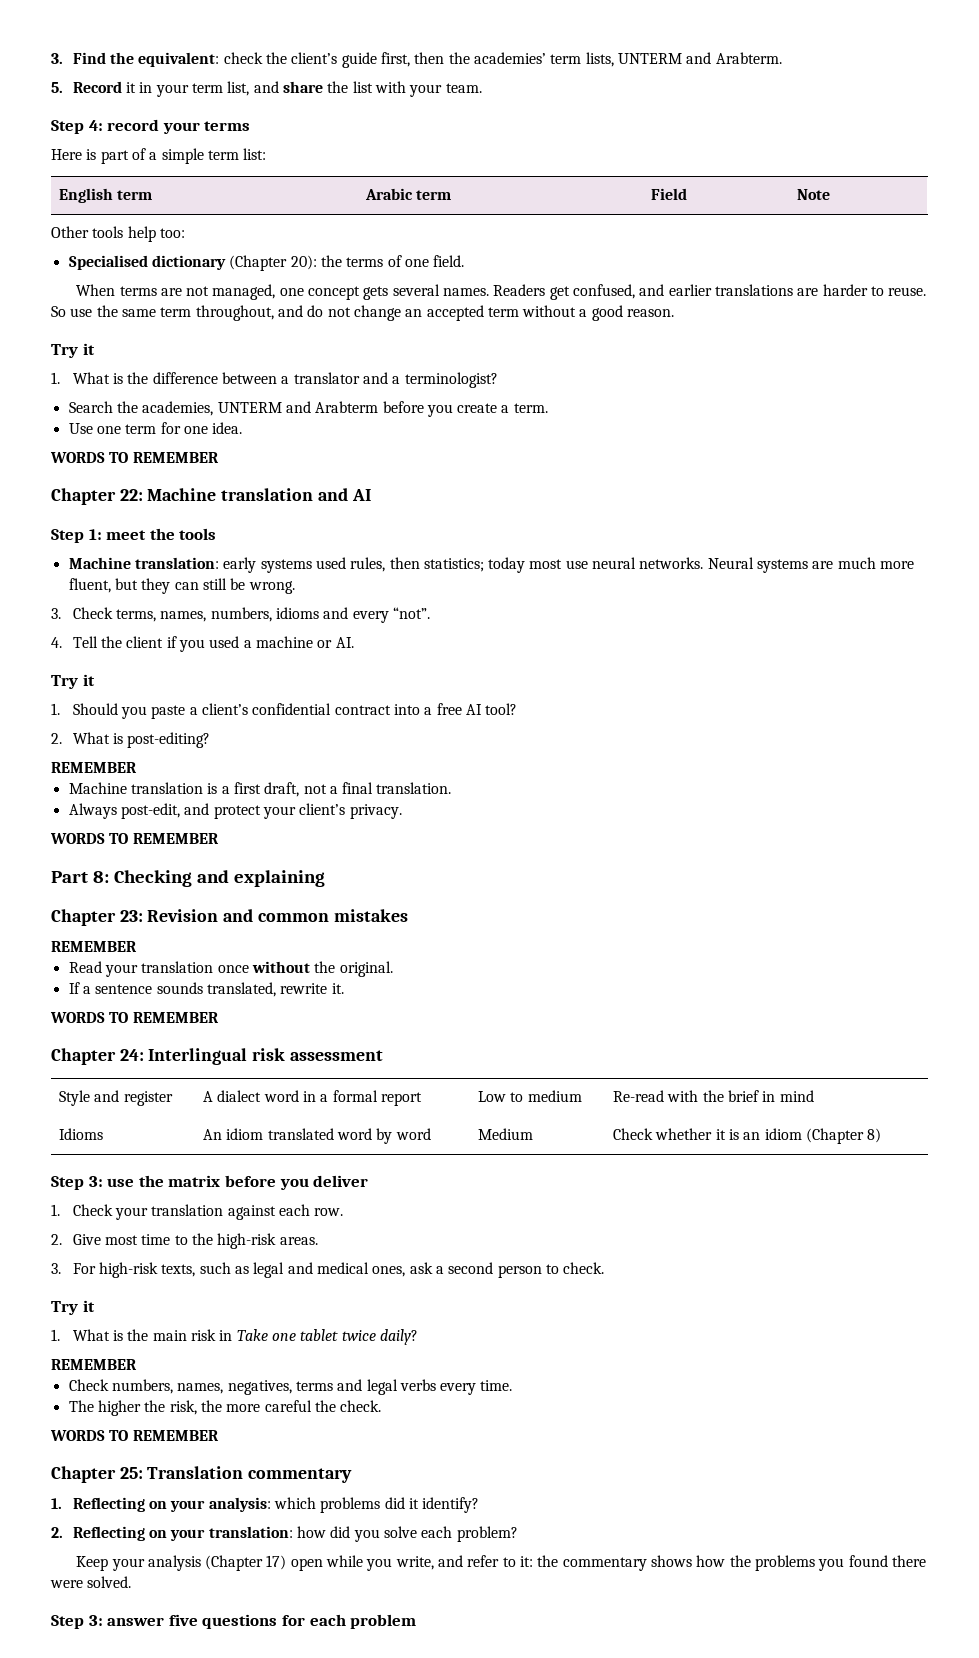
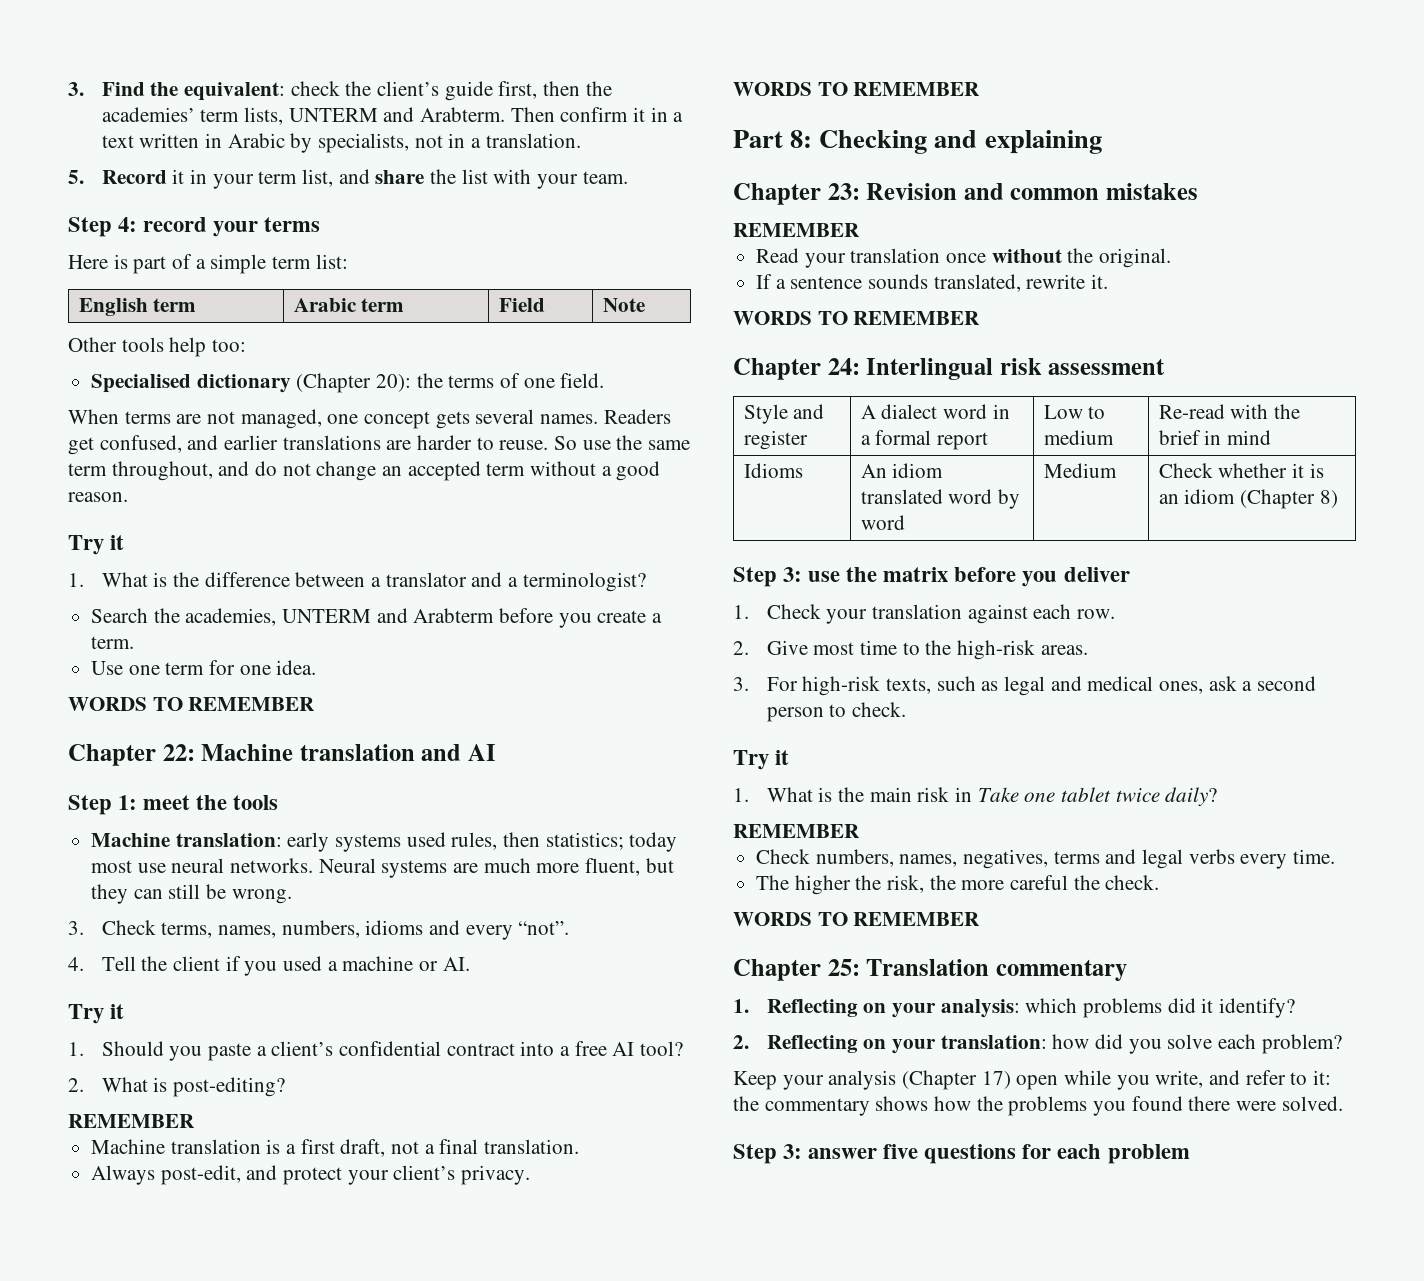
+ Then confirm it in a text written in Arabic by specialists, not in a translation.

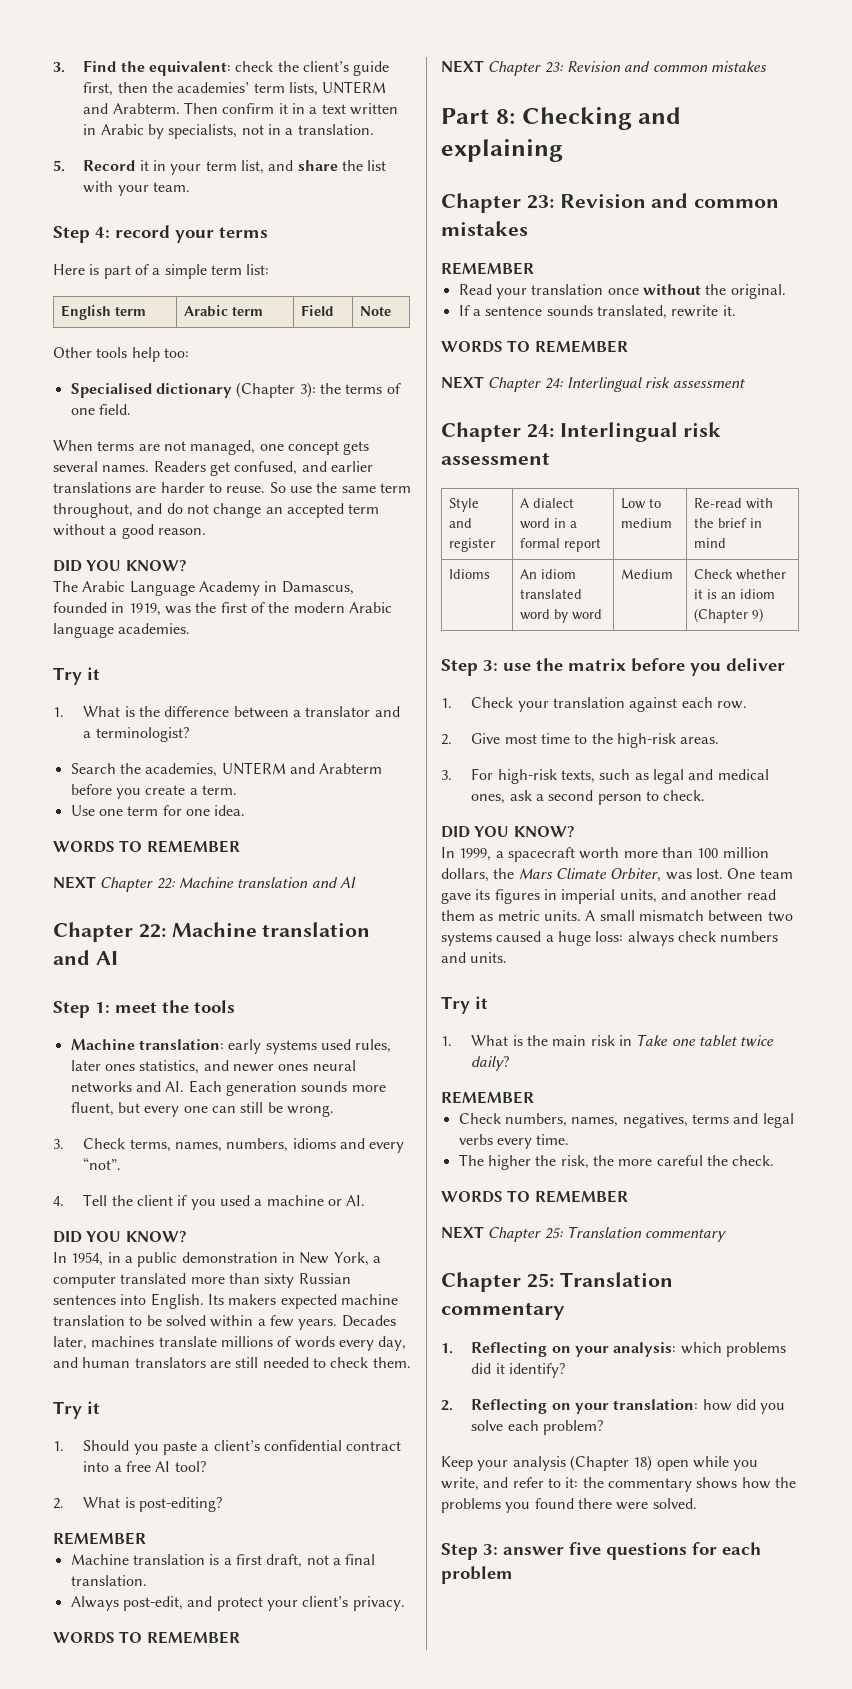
- Specialised dictionary (Chapter 20): the terms of one field.
+ Specialised dictionary (Chapter 3): the terms of one field.
  So use the same term throughout, and do not change an accepted term without a good reason.
+ DID YOU KNOW?
+ The Arabic Language Academy in Damascus, founded in 1919, was the first of the modern Arabic language academies.
+ NEXT Chapter 22: Machine translation and AI
- Machine translation: early systems used rules, then statistics; today most use neural networks. Neural systems are much more fluent, but they can still be wrong.
+ Machine translation: early systems used rules, later ones statistics, and newer ones neural networks and AI. Each generation sounds more fluent, but every one can still be wrong.
  4. Tell the client if you used a machine or AI.
+ DID YOU KNOW?
+ In 1954, in a public demonstration in New York, a computer translated more than sixty Russian sentences into English. Its makers expected machine translation to be solved within a few years. Decades later, machines translate millions of words every day, and human translators are still needed to check them.
+ NEXT Chapter 23: Revision and common mistakes
+ NEXT Chapter 24: Interlingual risk assessment
- Idioms | An idiom translated word by word | Medium | Check whether it is an idiom (Chapter 8)
+ Idioms | An idiom translated word by word | Medium | Check whether it is an idiom (Chapter 9)
  3. For high-risk texts, such as legal and medical ones, ask a second person to check.
+ DID YOU KNOW?
+ In 1999, a spacecraft worth more than 100 million dollars, the Mars Climate Orbiter, was lost. One team gave its figures in imperial units, and another read them as metric units. A small mismatch between two systems caused a huge loss: always check numbers and units.
+ NEXT Chapter 25: Translation commentary
- Keep your analysis (Chapter 17) open while you write, and refer to it: the commentary shows how the problems you found there were solved.
+ Keep your analysis (Chapter 18) open while you write, and refer to it: the commentary shows how the problems you found there were solved.

